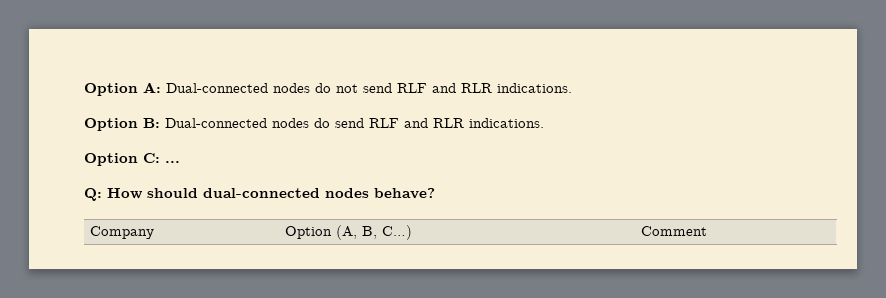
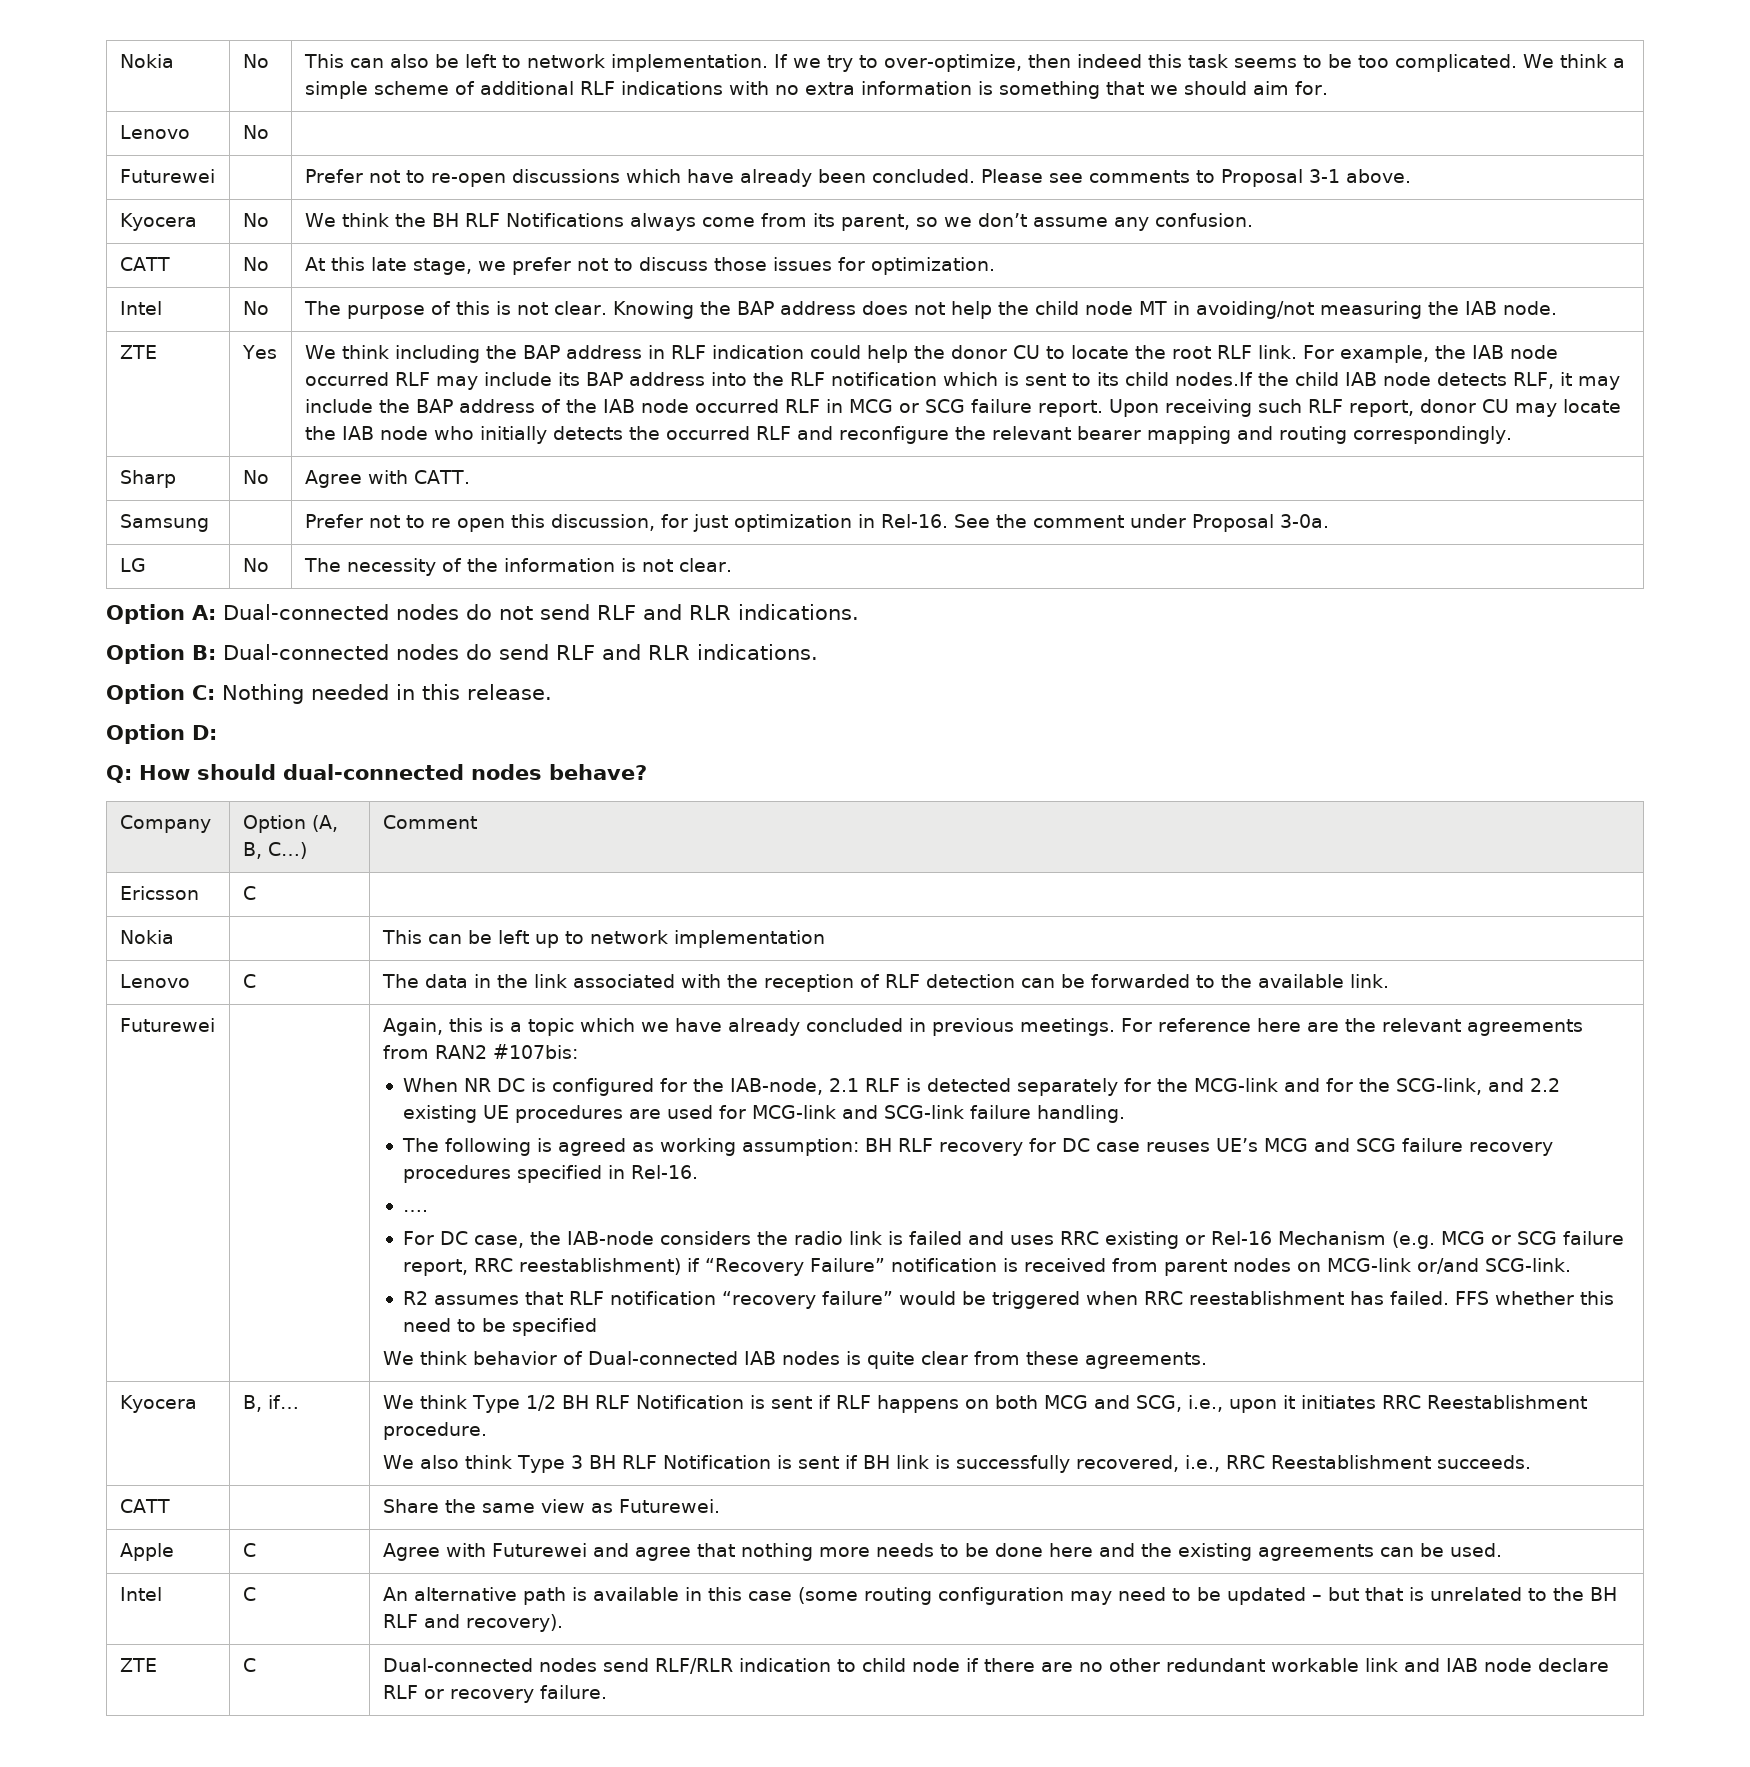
+ Nokia | No | This can also be left to network implementation. If we try to over-optimize, then indeed this task seems to be too complicated. We think a simple scheme of additional RLF indications with no extra information is something that we should aim for.
+ Lenovo | No |
+ Futurewei | | Prefer not to re-open discussions which have already been concluded. Please see comments to Proposal 3-1 above.
+ Kyocera | No | We think the BH RLF Notifications always come from its parent, so we don’t assume any confusion.
+ CATT | No | At this late stage, we prefer not to discuss those issues for optimization.
+ Intel | No | The purpose of this is not clear. Knowing the BAP address does not help the child node MT in avoiding/not measuring the IAB node.
+ ZTE | Yes | We think including the BAP address in RLF indication could help the donor CU to locate the root RLF link. For example, the IAB node occurred RLF may include its BAP address into the RLF notification which is sent to its child nodes.If the child IAB node detects RLF, it may include the BAP address of the IAB node occurred RLF in MCG or SCG failure report. Upon receiving such RLF report, donor CU may locate the IAB node who initially detects the occurred RLF and reconfigure the relevant bearer mapping and routing correspondingly.
+ Sharp | No | Agree with CATT.
+ Samsung | | Prefer not to re open this discussion, for just optimization in Rel-16. See the comment under Proposal 3-0a.
+ LG | No | The necessity of the information is not clear.
- Option C: ...
+ Option C: Nothing needed in this release.
+ Option D:
+ Ericsson | C |
+ Nokia | | This can be left up to network implementation
+ Lenovo | C | The data in the link associated with the reception of RLF detection can be forwarded to the available link.
+ Futurewei | | Again, this is a topic which we have already concluded in previous meetings. For reference here are the relevant agreements from RAN2 #107bis:
+ When NR DC is configured for the IAB-node, 2.1 RLF is detected separately for the MCG-link and for the SCG-link, and 2.2 existing UE procedures are used for MCG-link and SCG-link failure handling.
+ The following is agreed as working assumption: BH RLF recovery for DC case reuses UE’s MCG and SCG failure recovery procedures specified in Rel-16.
+ ….
+ For DC case, the IAB-node considers the radio link is failed and uses RRC existing or Rel-16 Mechanism (e.g. MCG or SCG failure report, RRC reestablishment) if “Recovery Failure” notification is received from parent nodes on MCG-link or/and SCG-link.
+ R2 assumes that RLF notification “recovery failure” would be triggered when RRC reestablishment has failed. FFS whether this need to be specified
+ We think behavior of Dual-connected IAB nodes is quite clear from these agreements.
+ Kyocera | B, if… | We think Type 1/2 BH RLF Notification is sent if RLF happens on both MCG and SCG, i.e., upon it initiates RRC Reestablishment procedure.
+ We also think Type 3 BH RLF Notification is sent if BH link is successfully recovered, i.e., RRC Reestablishment succeeds.
+ CATT | | Share the same view as Futurewei.
+ Apple | C | Agree with Futurewei and agree that nothing more needs to be done here and the existing agreements can be used.
+ Intel | C | An alternative path is available in this case (some routing configuration may need to be updated – but that is unrelated to the BH RLF and recovery).
+ ZTE | C | Dual-connected nodes send RLF/RLR indication to child node if there are no other redundant workable link and IAB node declare RLF or recovery failure.

